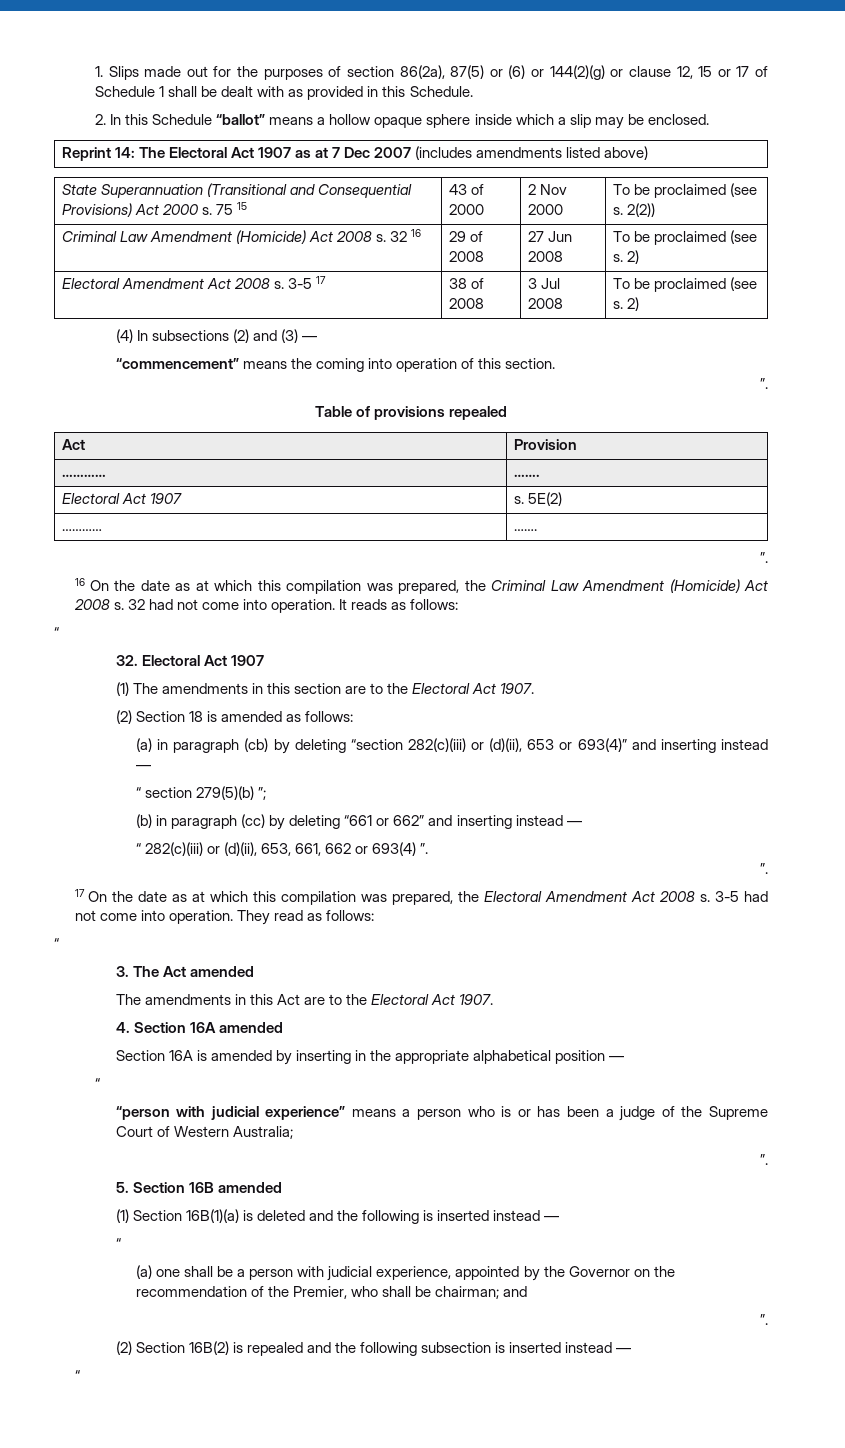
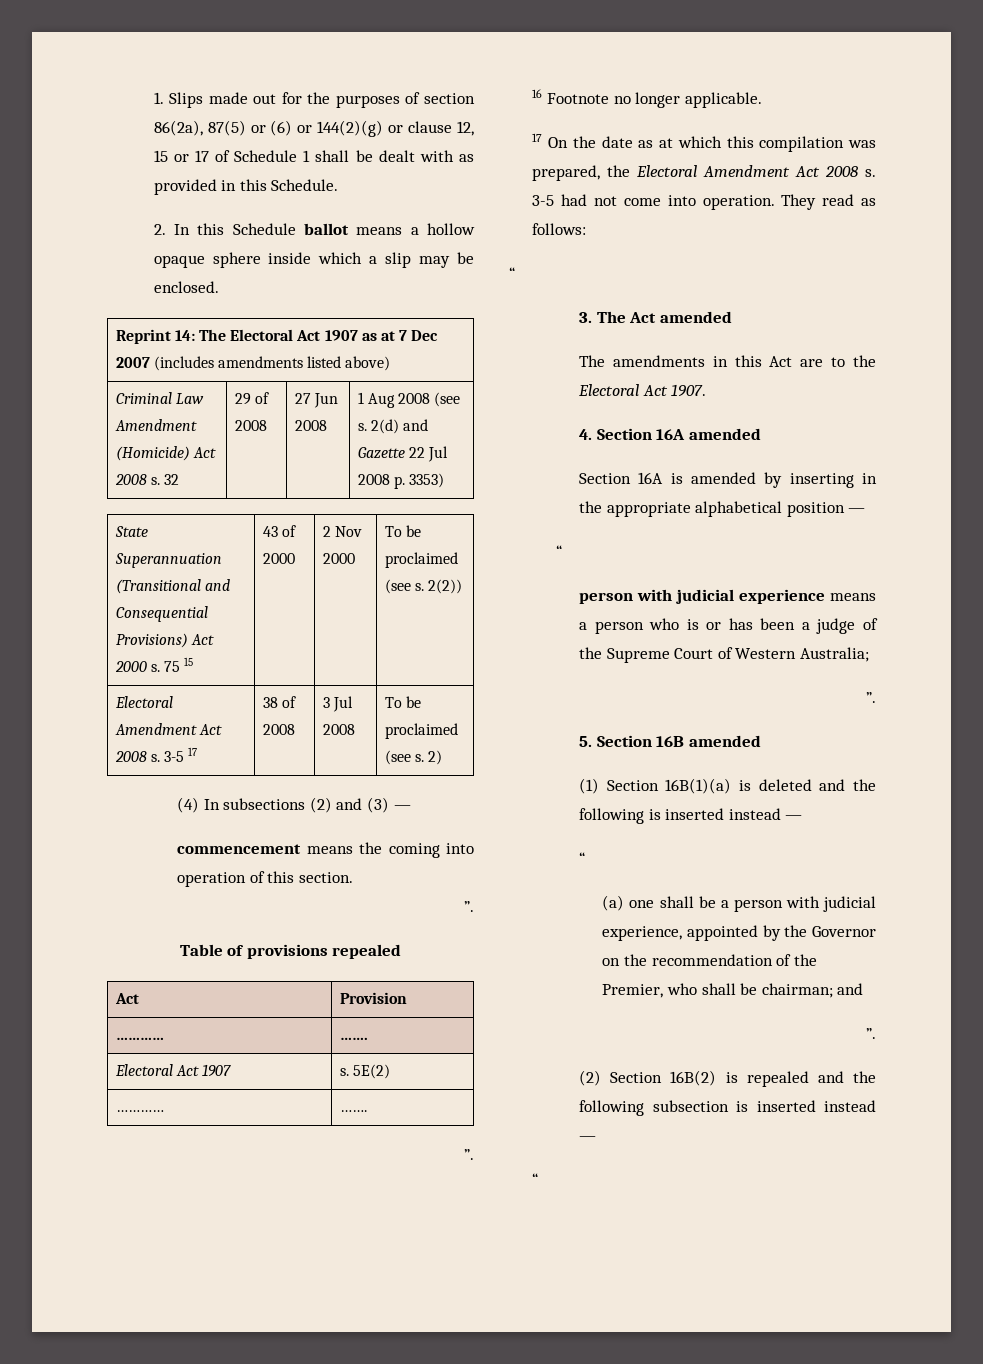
- 2. In this Schedule “ballot” means a hollow opaque sphere inside which a slip may be enclosed.
+ 2. In this Schedule ballot means a hollow opaque sphere inside which a slip may be enclosed.
+ Criminal Law Amendment (Homicide) Act 2008 s. 32 | 29 of 2008 | 27 Jun 2008 | 1 Aug 2008 (see s. 2(d) and Gazette 22 Jul 2008 p. 3353)
- Criminal Law Amendment (Homicide) Act 2008 s. 32 16 | 29 of 2008 | 27 Jun 2008 | To be proclaimed (see s. 2)
- “commencement” means the coming into operation of this section.
+ commencement means the coming into operation of this section.
- 16 On the date as at which this compilation was prepared, the Criminal Law Amendment (Homicide) Act 2008 s. 32 had not come into operation. It reads as follows:
- “
- 32. Electoral Act 1907
- (1) The amendments in this section are to the Electoral Act 1907.
- (2) Section 18 is amended as follows:
- (a) in paragraph (cb) by deleting “section 282(c)(iii) or (d)(ii), 653 or 693(4)” and inserting instead —
- “ section 279(5)(b) ”;
- (b) in paragraph (cc) by deleting “661 or 662” and inserting instead —
- “ 282(c)(iii) or (d)(ii), 653, 661, 662 or 693(4) ”.
- ”.
+ 16 Footnote no longer applicable.
- “person with judicial experience” means a person who is or has been a judge of the Supreme Court of Western Australia;
+ person with judicial experience means a person who is or has been a judge of the Supreme Court of Western Australia;

